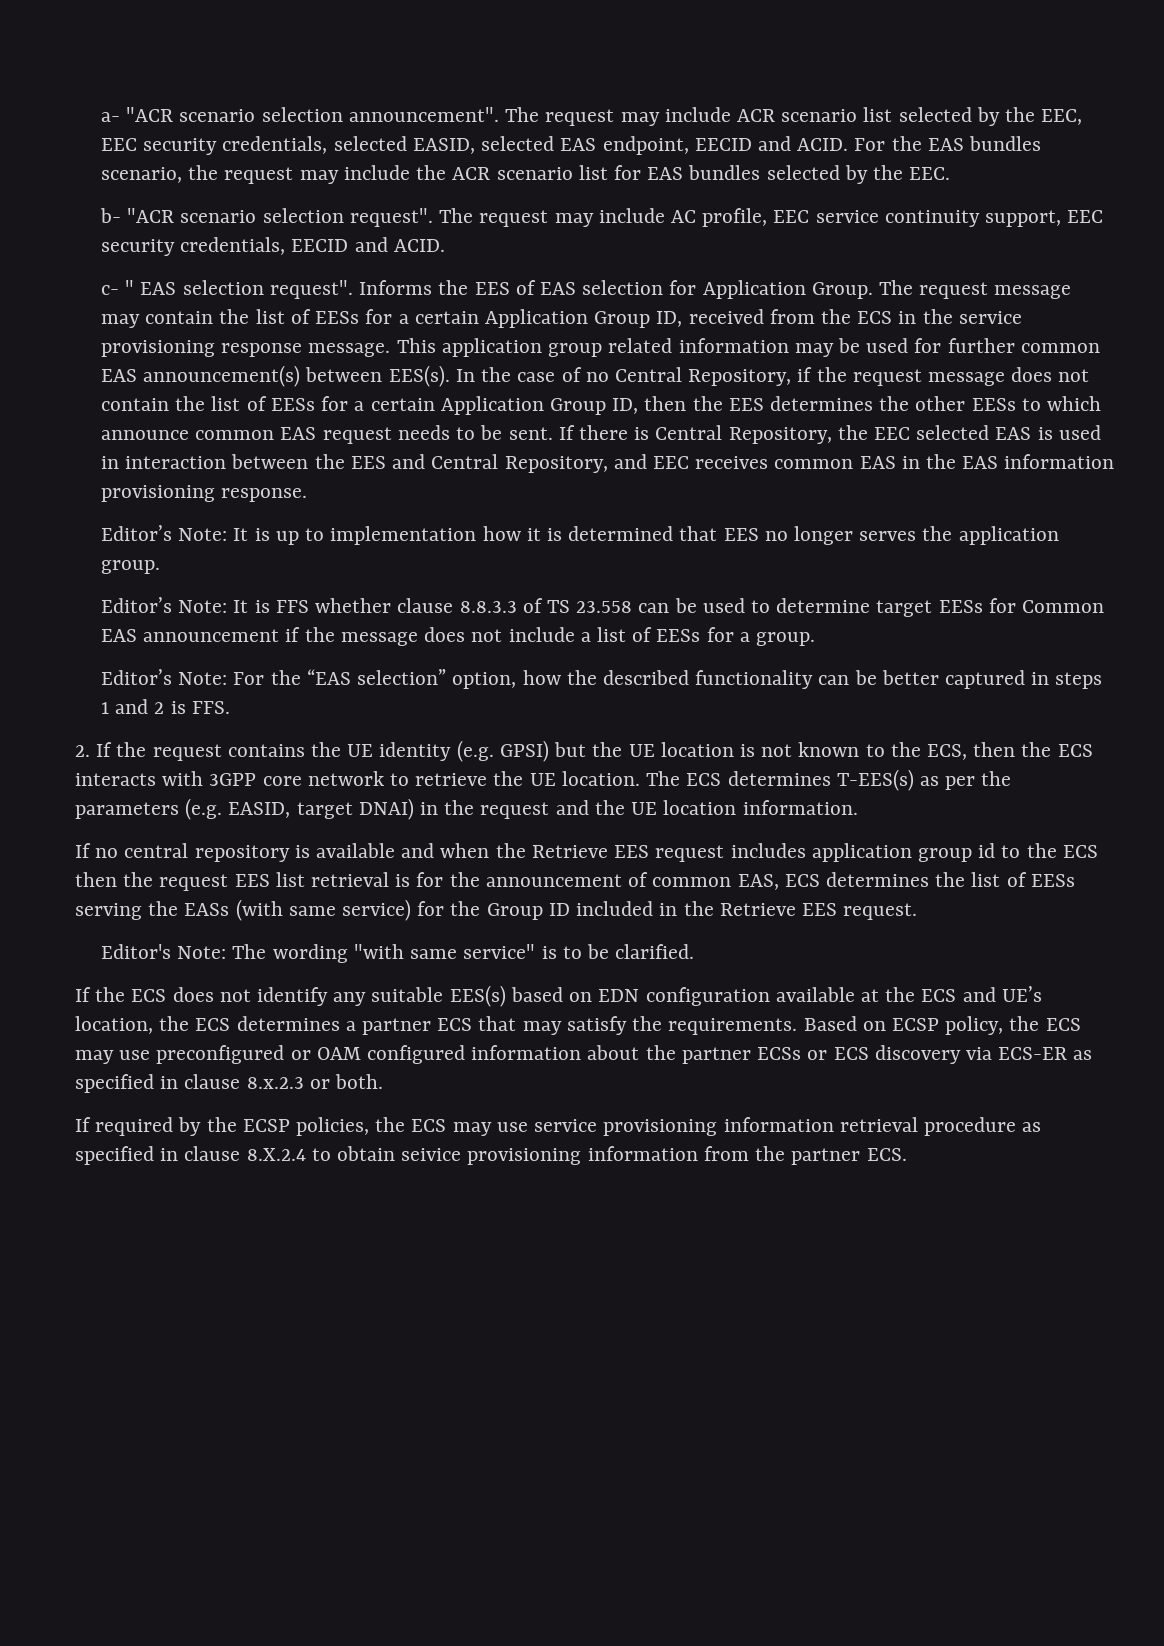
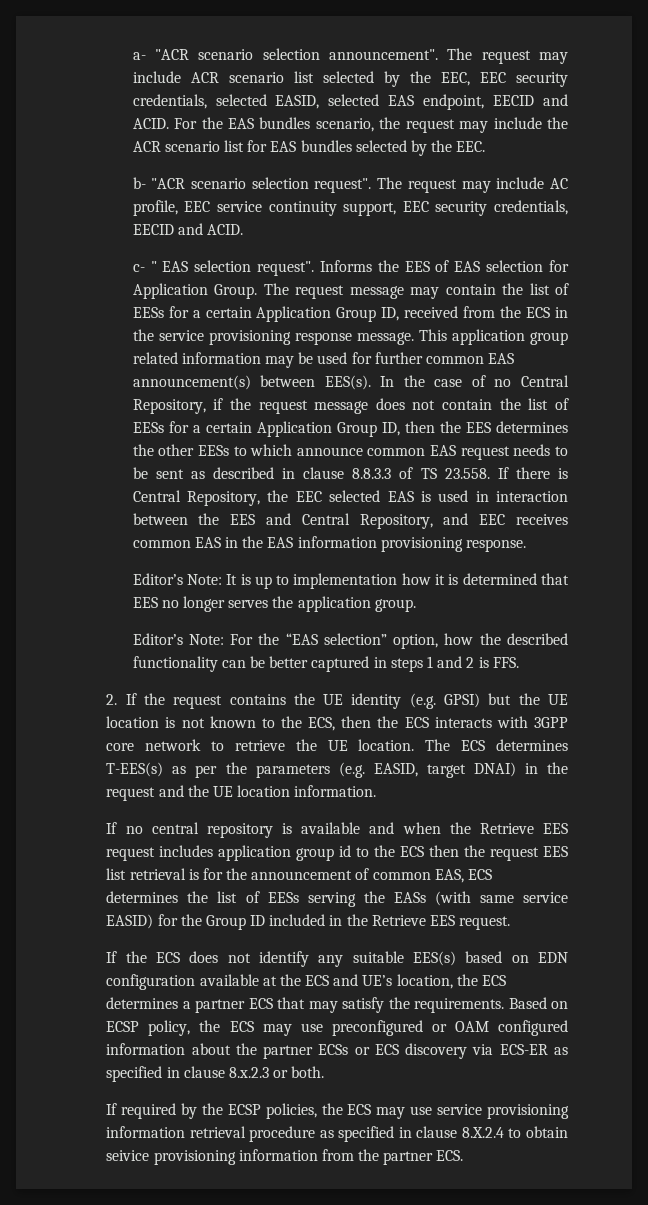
- In the case of no Central Repository, if the request message does not contain the list of EESs for a certain Application Group ID, then the EES determines the other EESs to which announce common EAS request needs to be sent. If there is Central Repository, the EEC selected EAS is used in interaction between the EES and Central Repository, and EEC receives common EAS in the EAS information provisioning response.
+ In the case of no Central Repository, if the request message does not contain the list of EESs for a certain Application Group ID, then the EES determines the other EESs to which announce common EAS request needs to be sent as described in clause 8.8.3.3 of TS 23.558. If there is Central Repository, the EEC selected EAS is used in interaction between the EES and Central Repository, and EEC receives common EAS in the EAS information provisioning response.
- Editor’s Note: It is FFS whether clause 8.8.3.3 of TS 23.558 can be used to determine target EESs for Common EAS announcement if the message does not include a list of EESs for a group.
- If no central repository is available and when the Retrieve EES request includes application group id to the ECS then the request EES list retrieval is for the announcement of common EAS, ECS determines the list of EESs serving the EASs (with same service) for the Group ID included in the Retrieve EES request.
+ If no central repository is available and when the Retrieve EES request includes application group id to the ECS then the request EES list retrieval is for the announcement of common EAS, ECS determines the list of EESs serving the EASs (with same service EASID) for the Group ID included in the Retrieve EES request.
- Editor's Note: The wording "with same service" is to be clarified.

